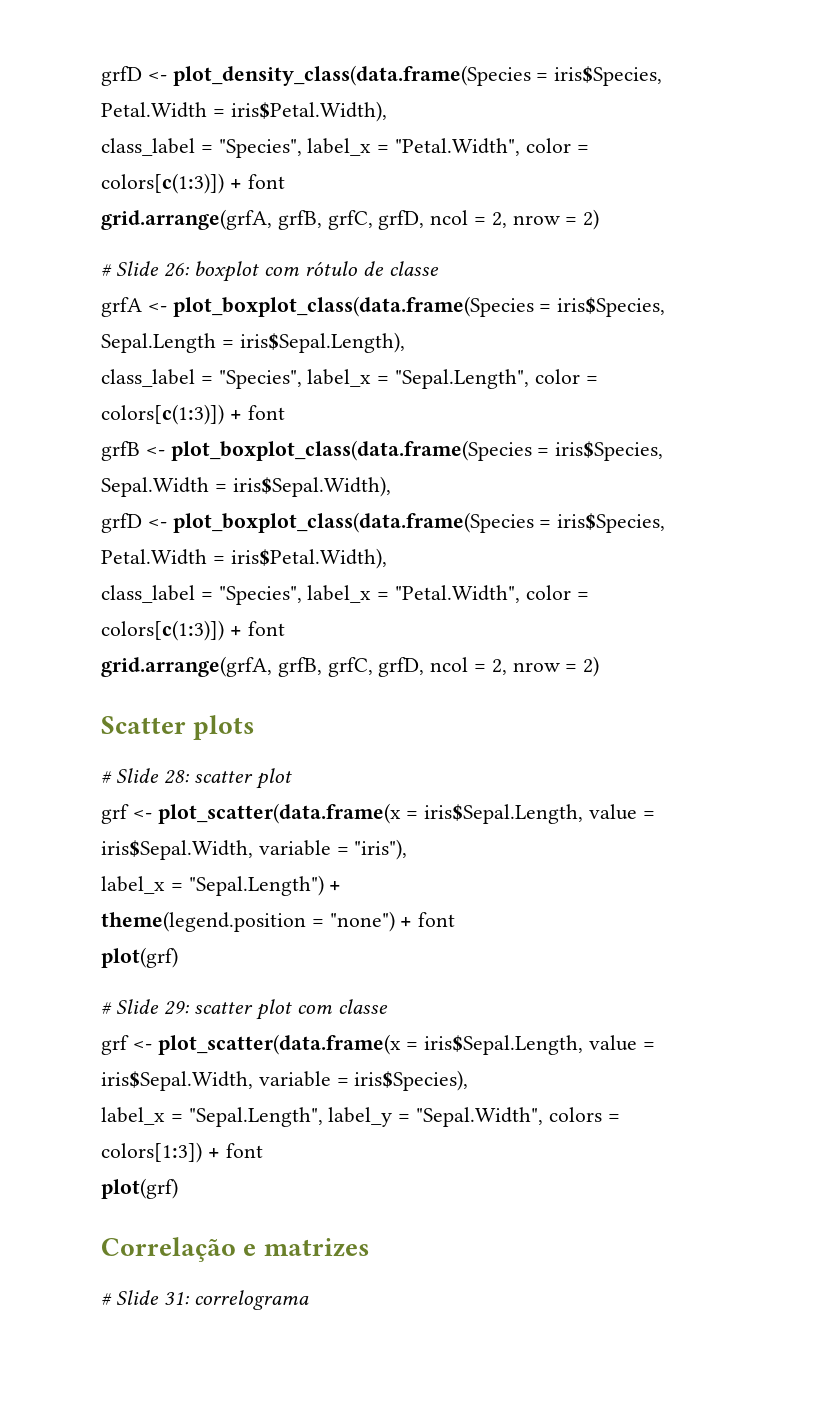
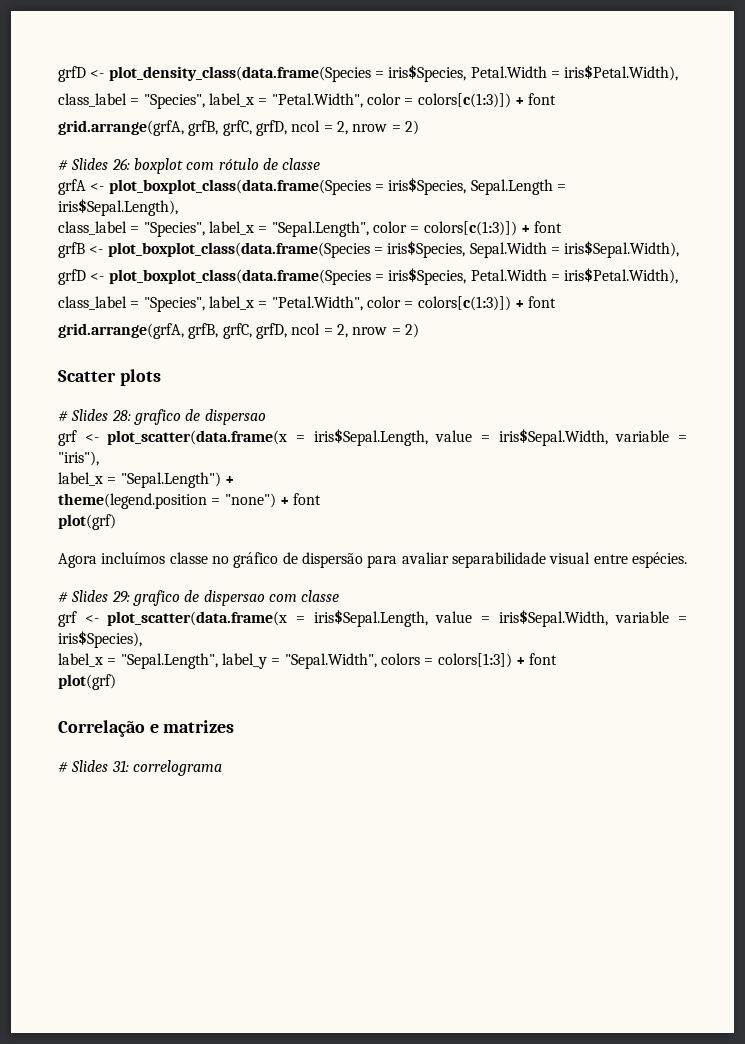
- # Slide 26: boxplot com rótulo de classe
+ # Slides 26: boxplot com rótulo de classe
- # Slide 28: scatter plot
+ # Slides 28: grafico de dispersao
- # Slide 29: scatter plot com classe
+ Agora incluímos classe no gráfico de dispersão para avaliar separabilidade visual entre espécies.
+ # Slides 29: grafico de dispersao com classe
- # Slide 31: correlograma
+ # Slides 31: correlograma

